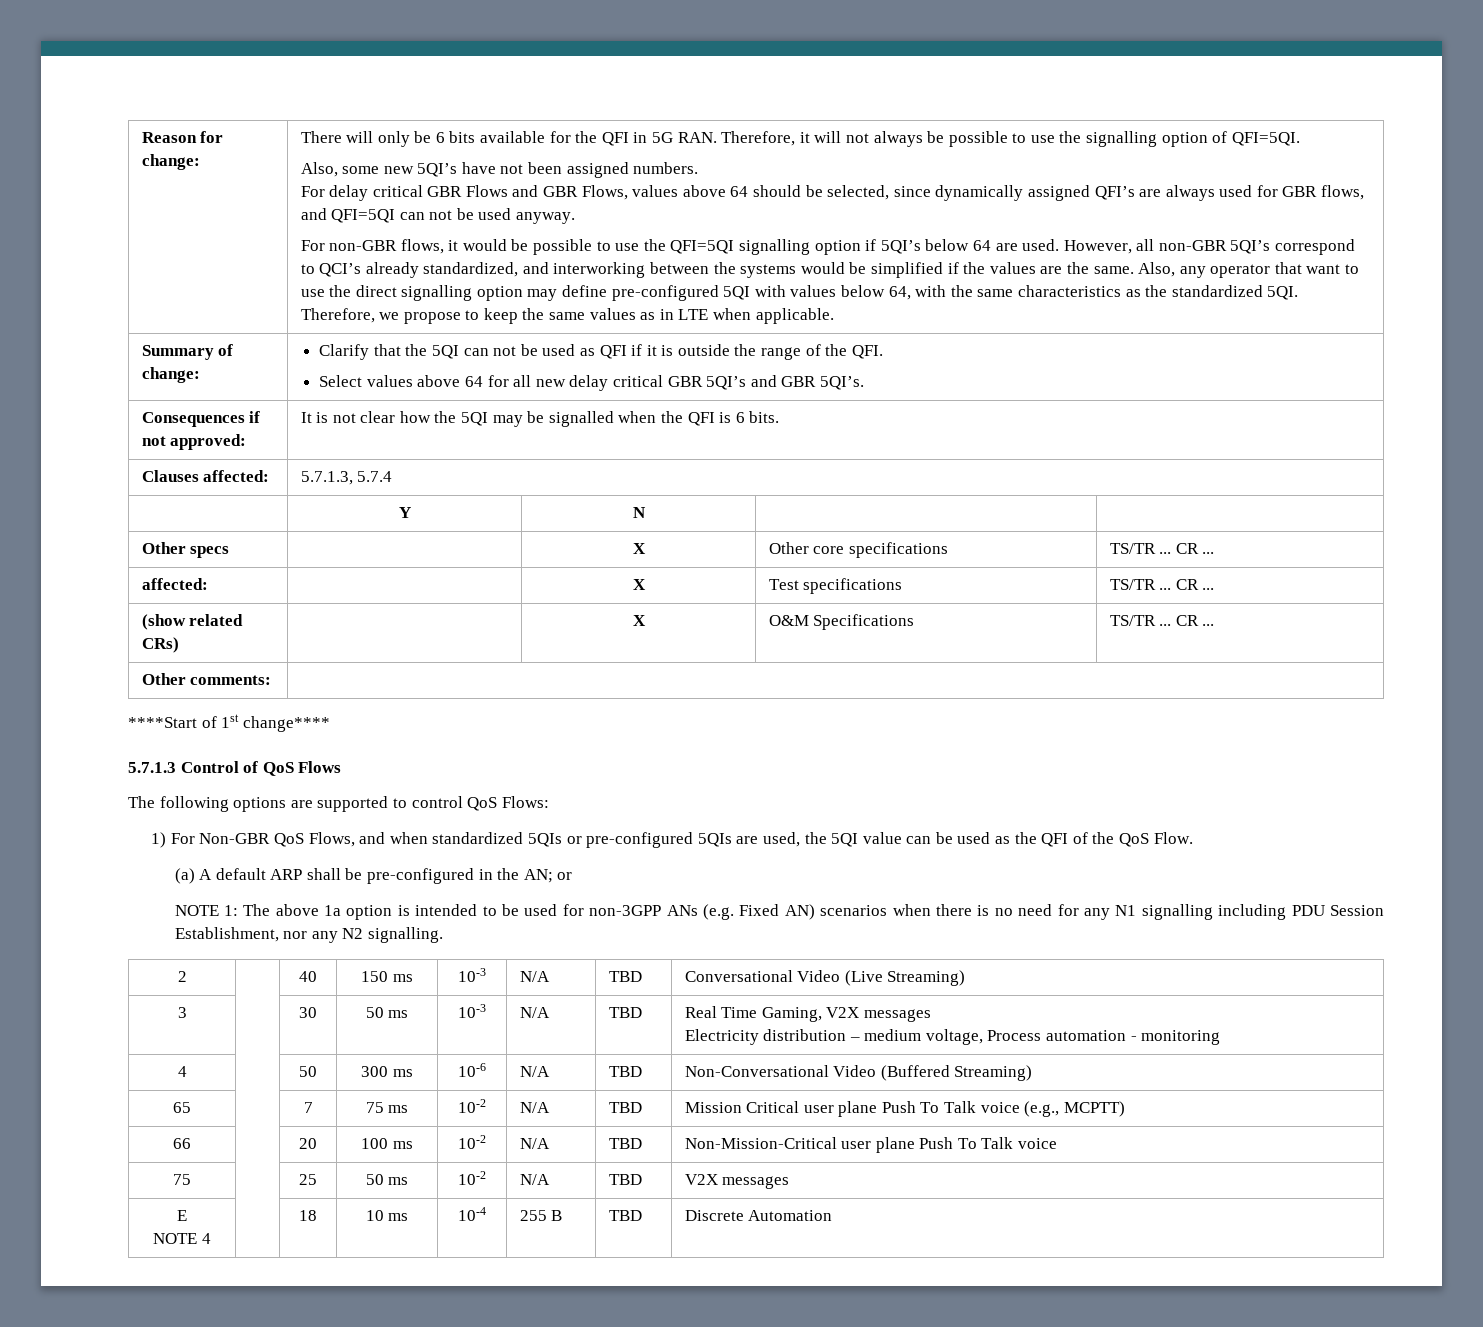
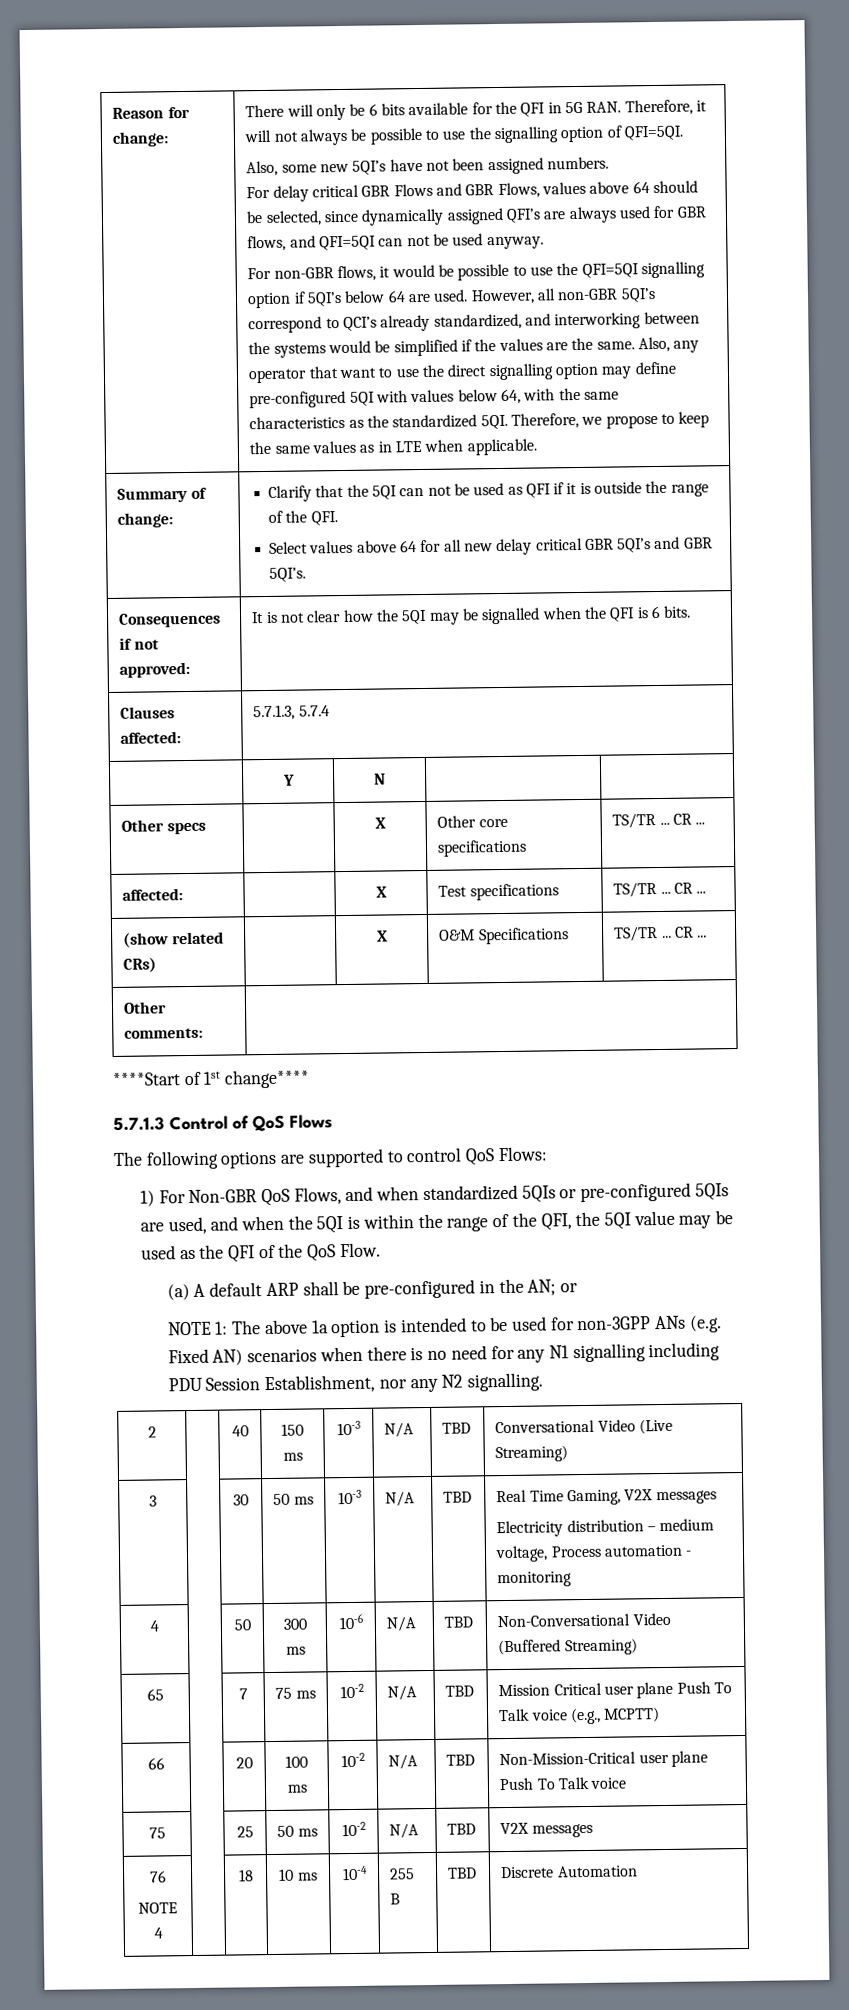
- 1) For Non-GBR QoS Flows, and when standardized 5QIs or pre-configured 5QIs are used, the 5QI value can be used as the QFI of the QoS Flow.
+ 1) For Non-GBR QoS Flows, and when standardized 5QIs or pre-configured 5QIs are used, and when the 5QI is within the range of the QFI, the 5QI value may be used as the QFI of the QoS Flow.
- E
+ 76

